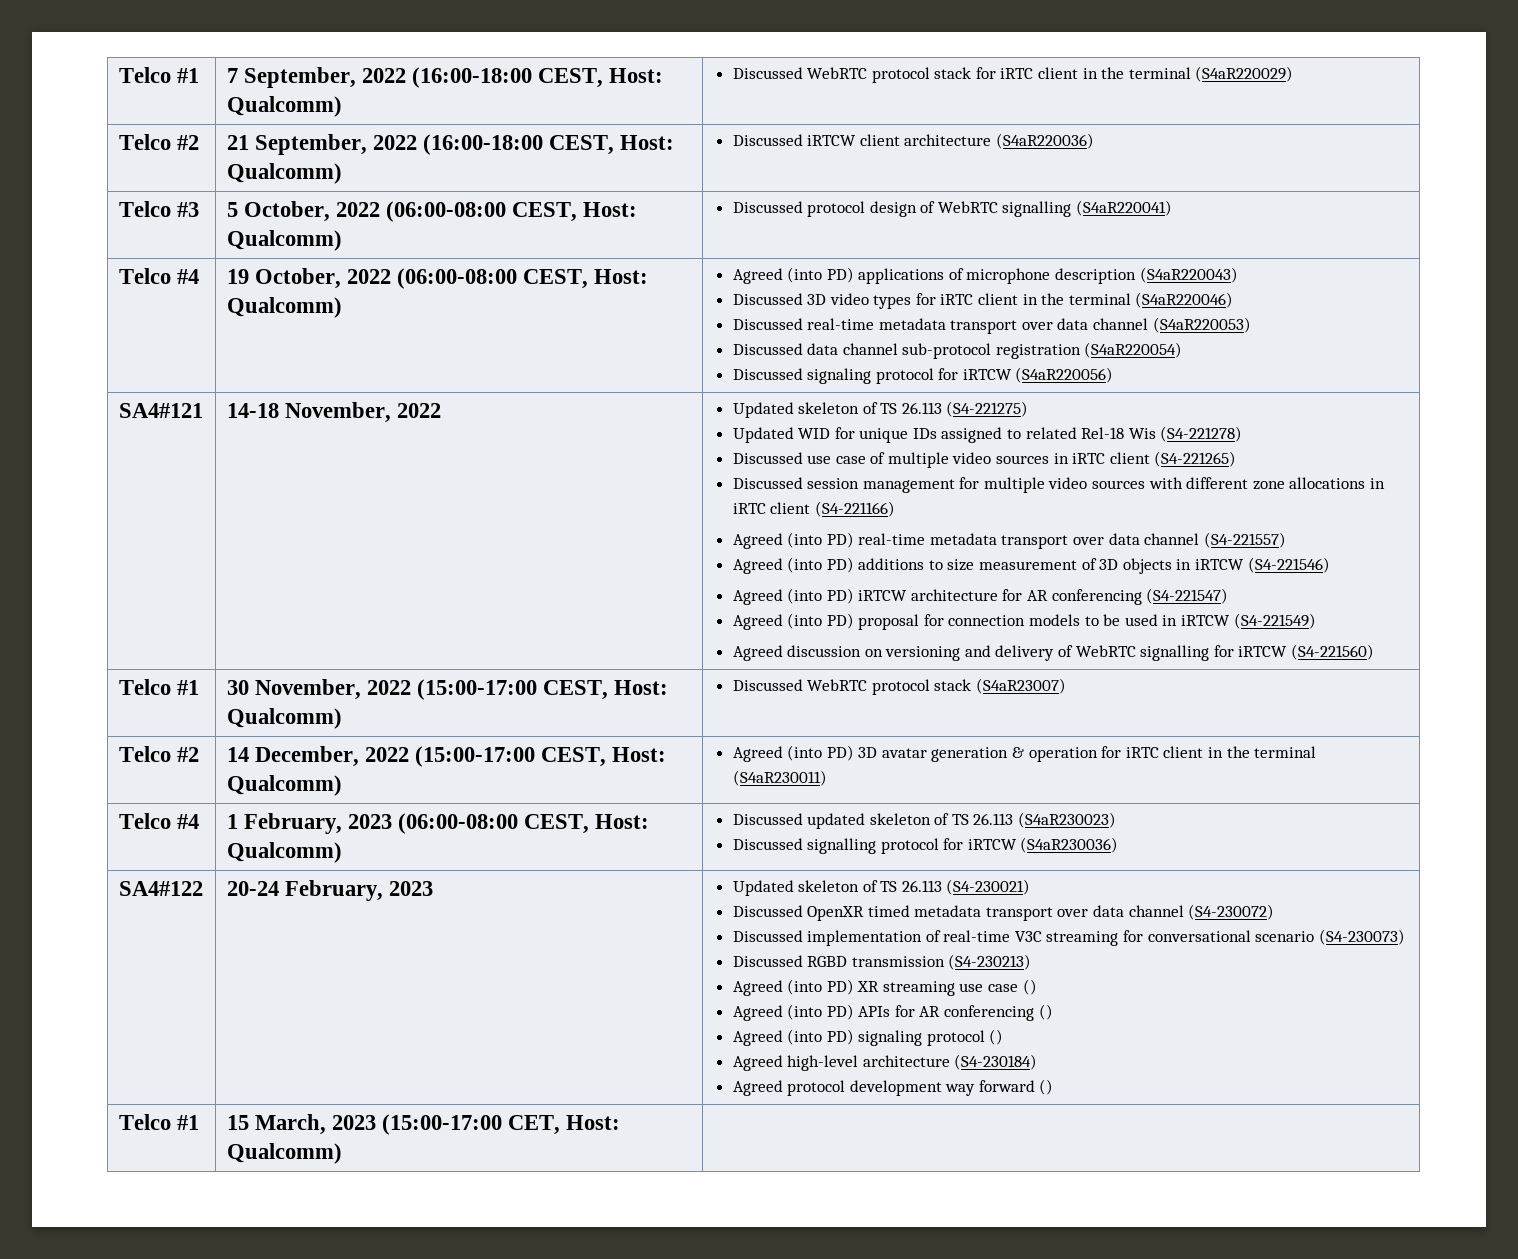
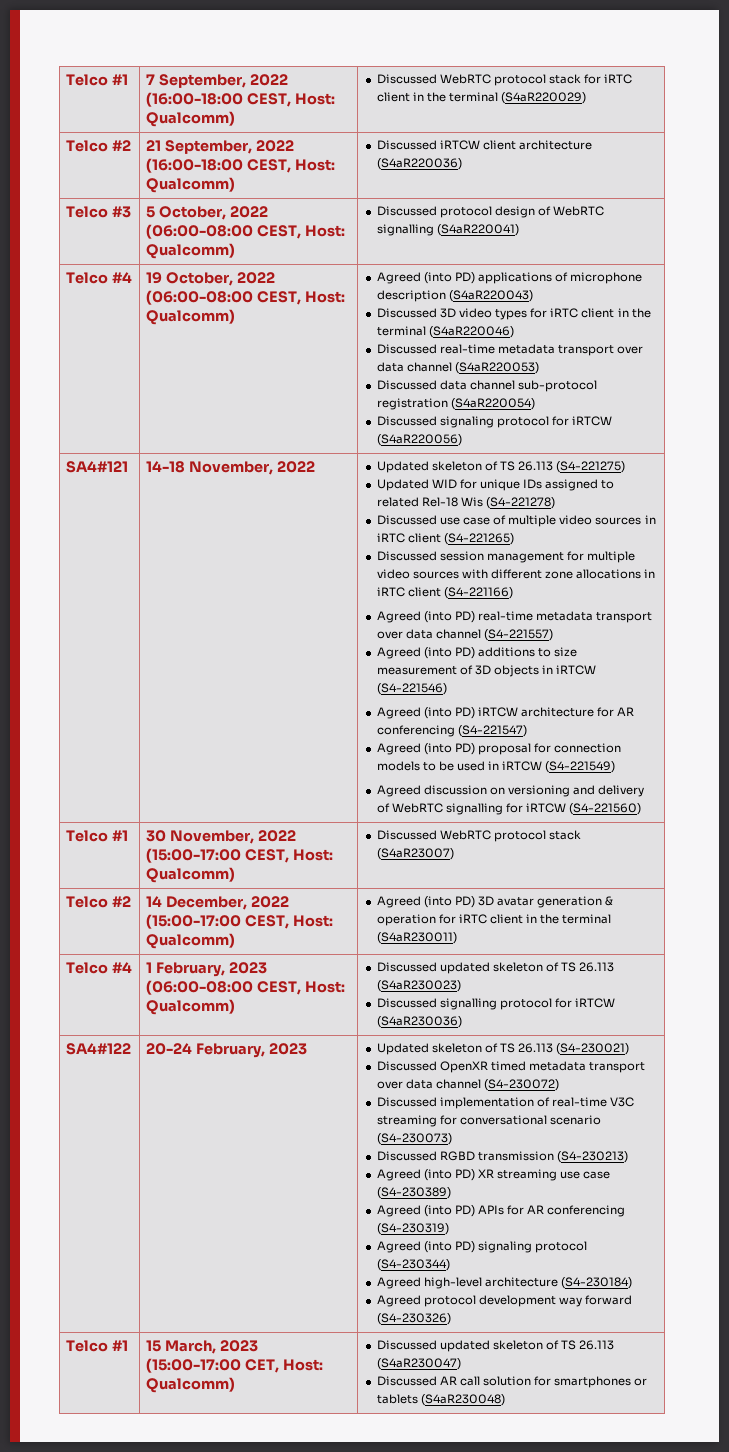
- Agreed (into PD) XR streaming use case ()
+ Agreed (into PD) XR streaming use case (S4-230389)
- Agreed (into PD) APIs for AR conferencing ()
+ Agreed (into PD) APIs for AR conferencing (S4-230319)
- Agreed (into PD) signaling protocol ()
+ Agreed (into PD) signaling protocol (S4-230344)
- Agreed protocol development way forward ()
+ Agreed protocol development way forward (S4-230326)
- Telco #1 | 15 March, 2023 (15:00-17:00 CET, Host: Qualcomm) |
+ Telco #1 | 15 March, 2023 (15:00-17:00 CET, Host: Qualcomm) | Discussed updated skeleton of TS 26.113 (S4aR230047)
+ Discussed AR call solution for smartphones or tablets (S4aR230048)

